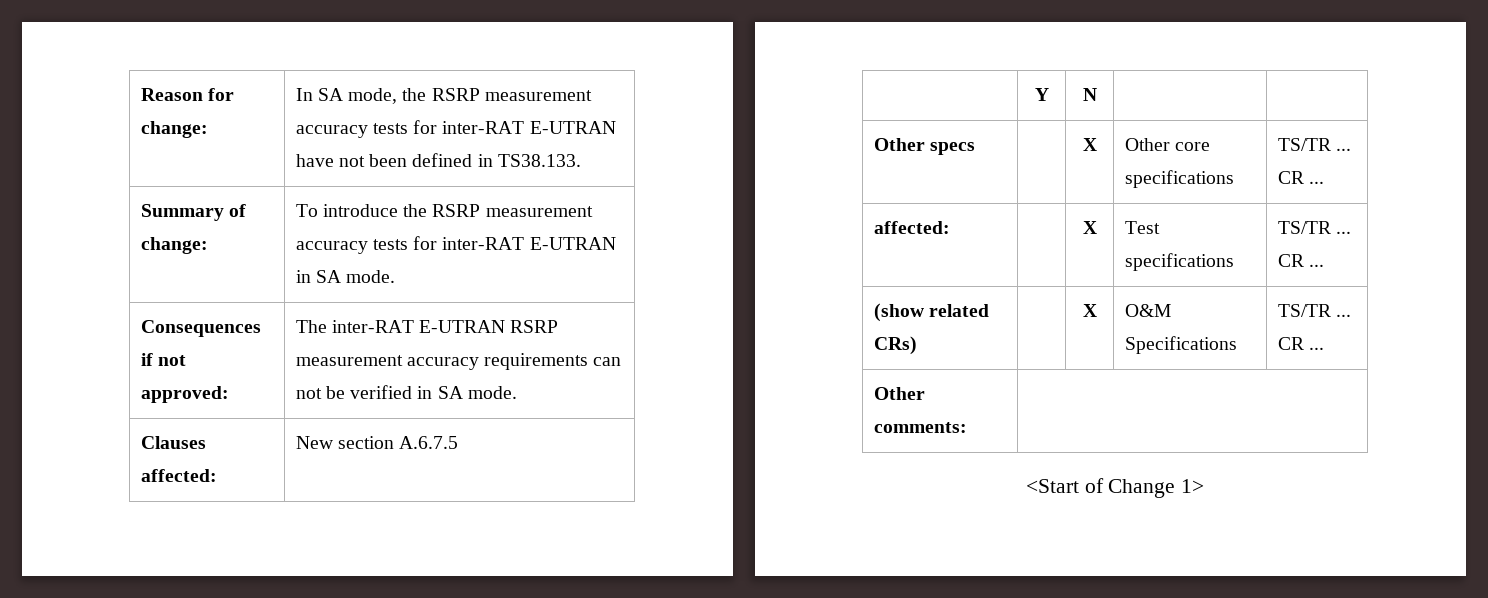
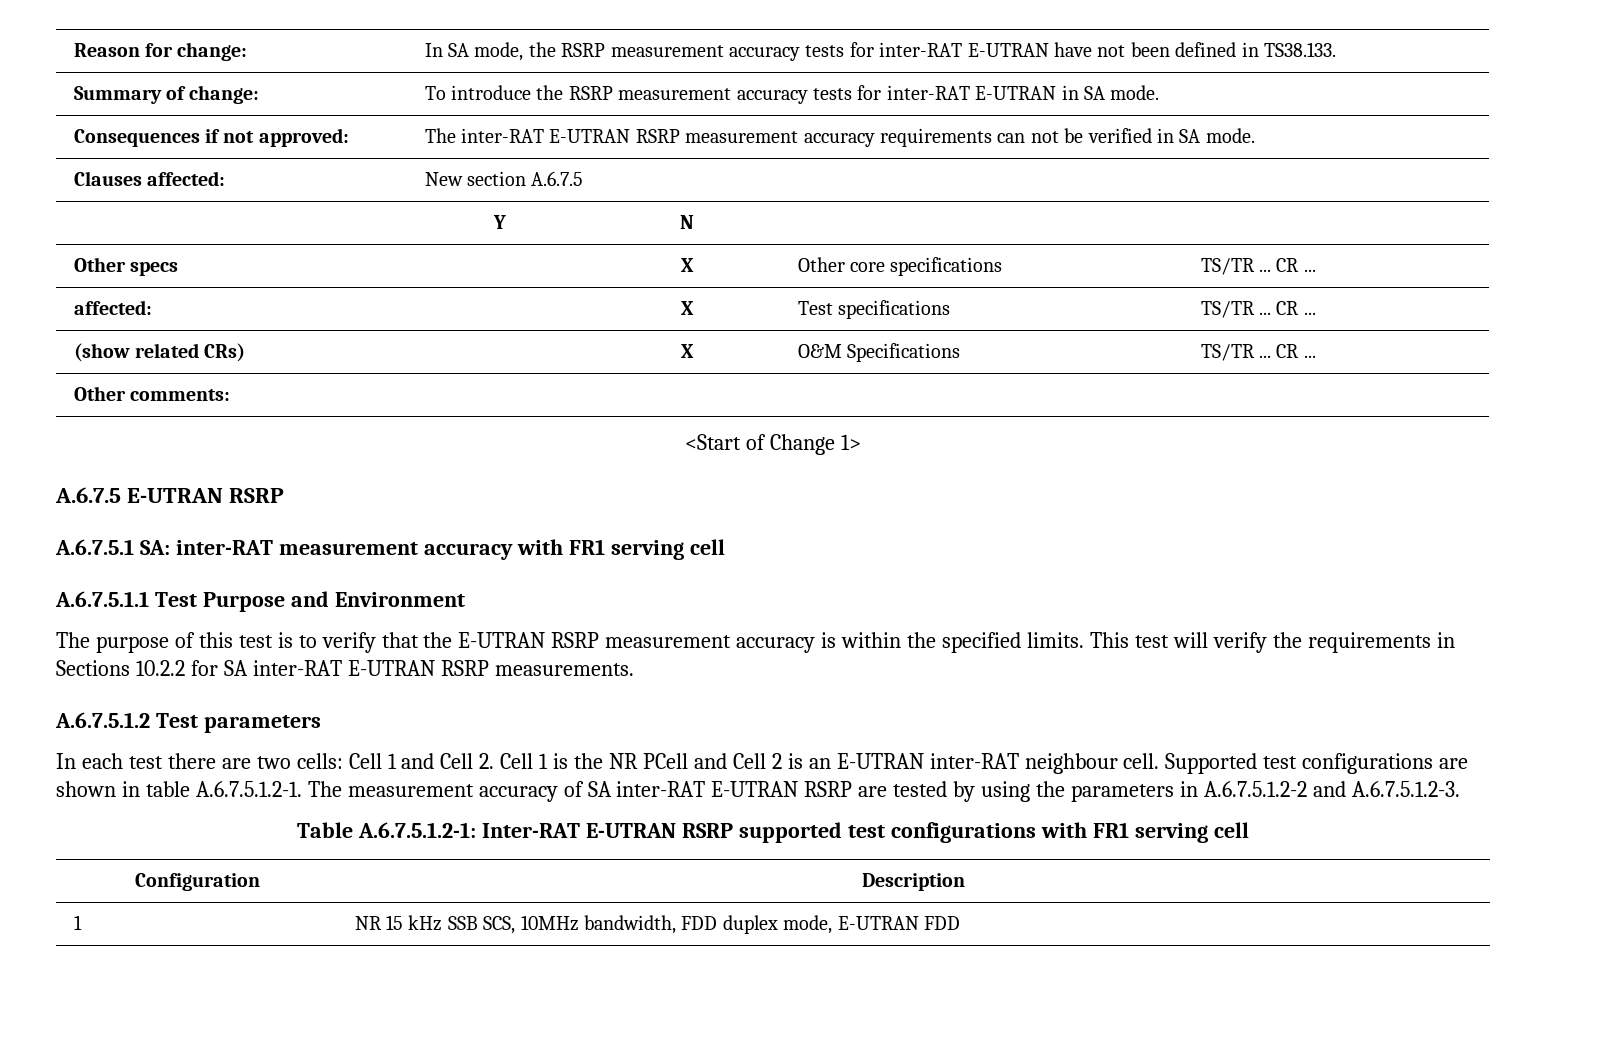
+ A.6.7.5 E-UTRAN RSRP
+ A.6.7.5.1 SA: inter-RAT measurement accuracy with FR1 serving cell
+ A.6.7.5.1.1 Test Purpose and Environment
+ The purpose of this test is to verify that the E-UTRAN RSRP measurement accuracy is within the specified limits. This test will verify the requirements in Sections 10.2.2 for SA inter-RAT E-UTRAN RSRP measurements.
+ A.6.7.5.1.2 Test parameters
+ In each test there are two cells: Cell 1 and Cell 2. Cell 1 is the NR PCell and Cell 2 is an E-UTRAN inter-RAT neighbour cell. Supported test configurations are shown in table A.6.7.5.1.2-1. The measurement accuracy of SA inter-RAT E-UTRAN RSRP are tested by using the parameters in A.6.7.5.1.2-2 and A.6.7.5.1.2-3.
+ Table A.6.7.5.1.2-1: Inter-RAT E-UTRAN RSRP supported test configurations with FR1 serving cell
+ Configuration | Description
+ 1 | NR 15 kHz SSB SCS, 10MHz bandwidth, FDD duplex mode, E-UTRAN FDD

